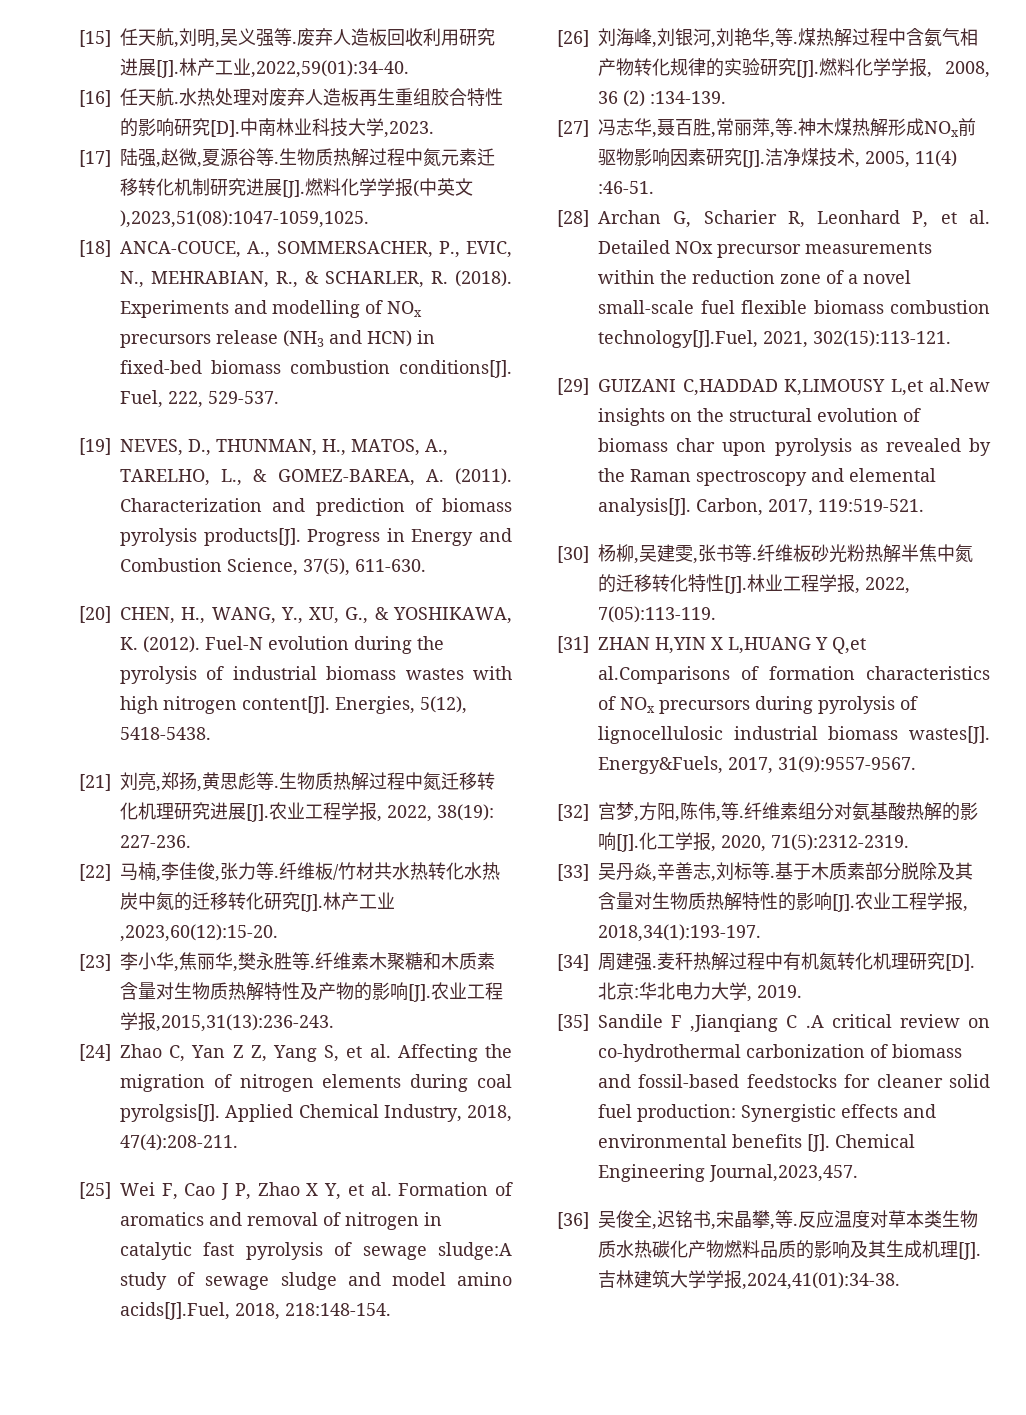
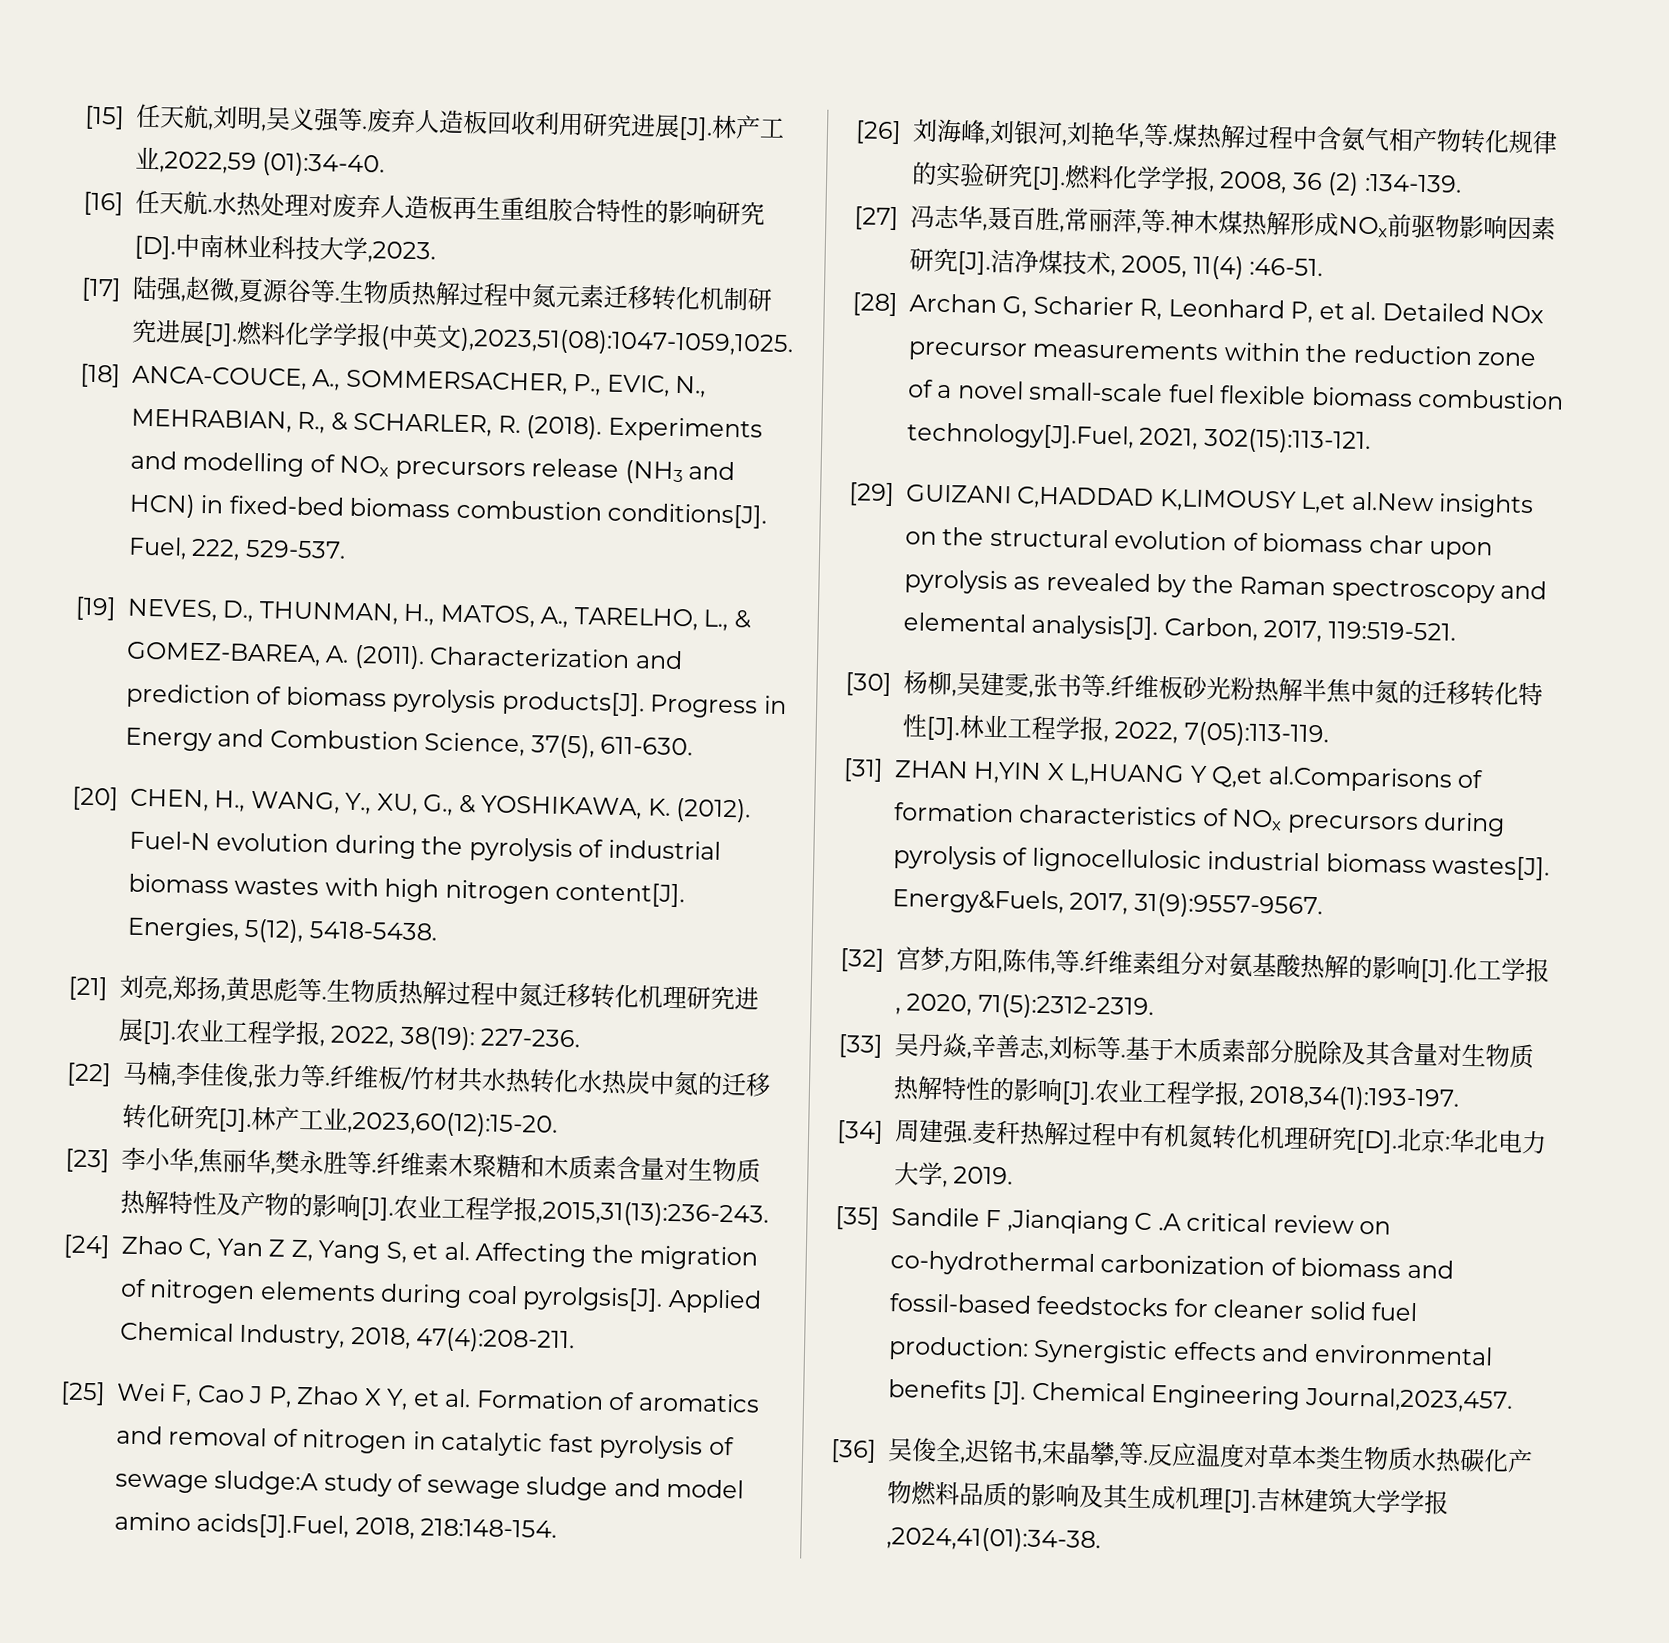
- 废弃人造板回收利用研究进展[J].林产工业,2022,59(01):34-40.
+ 废弃人造板回收利用研究进展[J].林产工业,2022,59 (01):34-40.

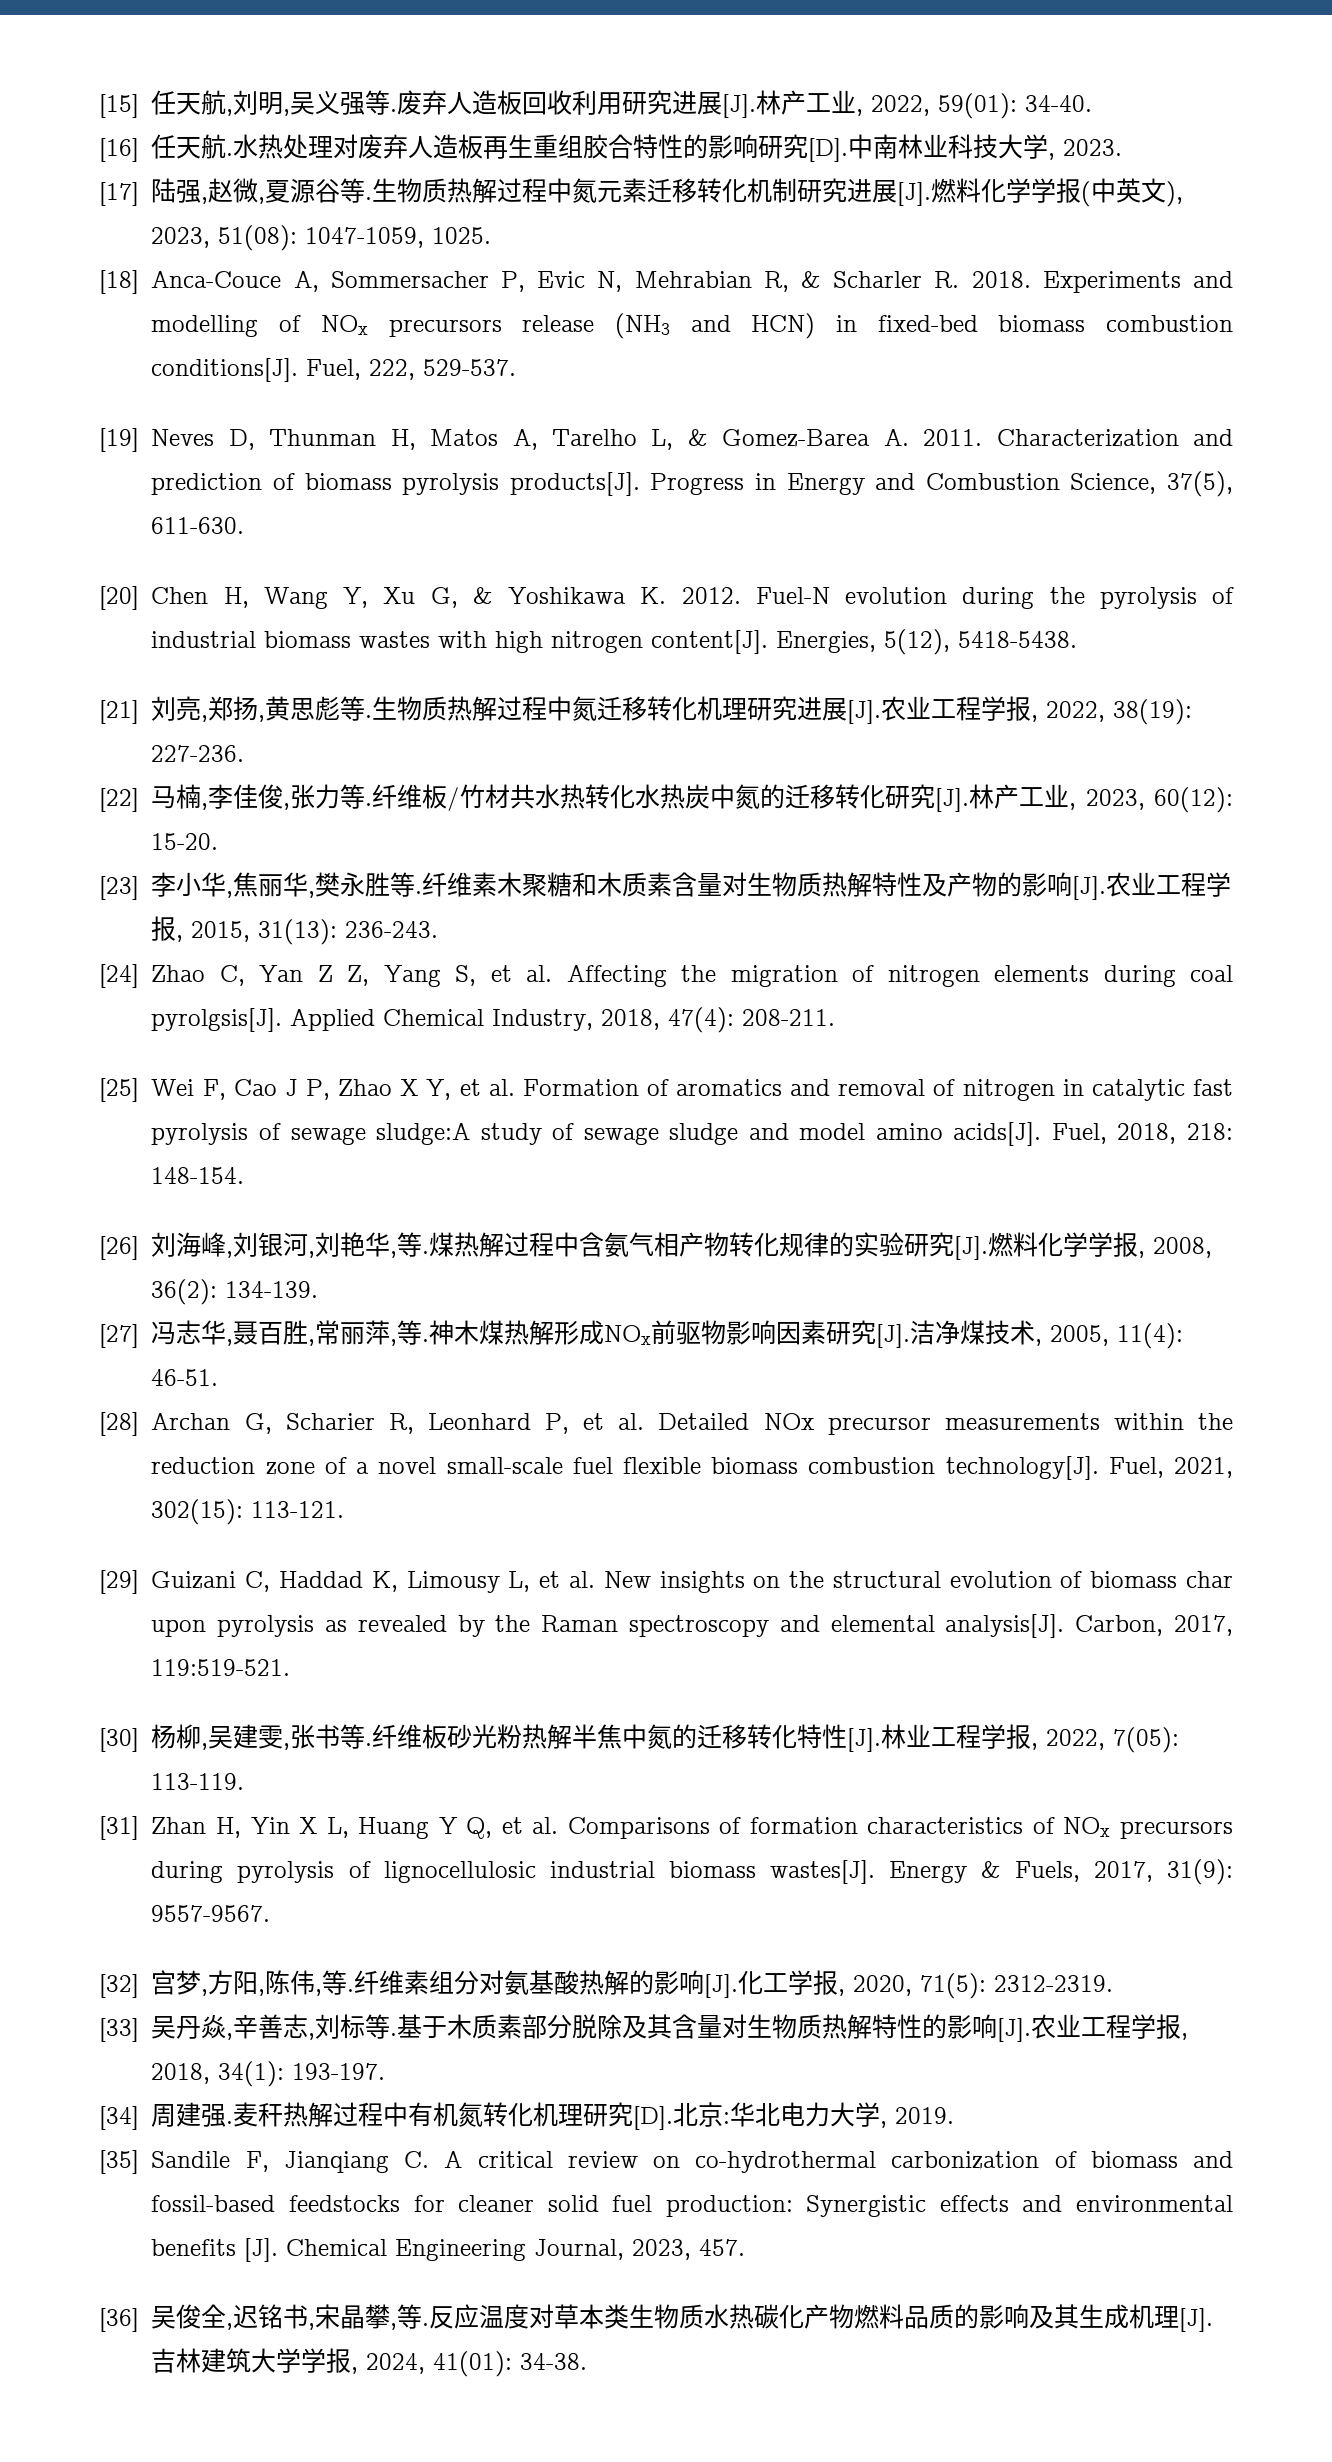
- 废弃人造板回收利用研究进展[J].林产工业,2022,59 (01):34-40.
+ 废弃人造板回收利用研究进展[J].林产工业, 2022, 59(01): 34-40.
- 水热处理对废弃人造板再生重组胶合特性的影响研究[D].中南林业科技大学,2023.
+ 水热处理对废弃人造板再生重组胶合特性的影响研究[D].中南林业科技大学, 2023.
- 生物质热解过程中氮元素迁移转化机制研究进展[J].燃料化学学报(中英文),2023,51(08):1047-1059,1025.
- [18] ANCA-COUCE, A., SOMMERSACHER, P., EVIC, N., MEHRABIAN, R., & SCHARLER, R. (2018).
+ 生物质热解过程中氮元素迁移转化机制研究进展[J].燃料化学学报(中英文), 2023, 51(08): 1047-1059, 1025.
+ [18] Anca-Couce A, Sommersacher P, Evic N, Mehrabian R, & Scharler R. 2018.
- [19] NEVES, D., THUNMAN, H., MATOS, A., TARELHO, L., & GOMEZ-BAREA, A. (2011).
+ [19] Neves D, Thunman H, Matos A, Tarelho L, & Gomez-Barea A. 2011.
- [20] CHEN, H., WANG, Y., XU, G., & YOSHIKAWA, K. (2012).
+ [20] Chen H, Wang Y, Xu G, & Yoshikawa K. 2012.
- 纤维板/竹材共水热转化水热炭中氮的迁移转化研究[J].林产工业,2023,60(12):15-20.
+ 纤维板/竹材共水热转化水热炭中氮的迁移转化研究[J].林产工业, 2023, 60(12): 15-20.
- 纤维素木聚糖和木质素含量对生物质热解特性及产物的影响[J].农业工程学报,2015,31(13):236-243.
+ 纤维素木聚糖和木质素含量对生物质热解特性及产物的影响[J].农业工程学报, 2015, 31(13): 236-243.
- Applied Chemical Industry, 2018, 47(4):208-211.
+ Applied Chemical Industry, 2018, 47(4): 208-211.
- [25] Wei F, Cao J P, Zhao X Y, et al. Formation of aromatics and removal of nitrogen in catalytic fast pyrolysis of sewage sludge:A study of sewage sludge and model amino acids[J].Fuel, 2018, 218:148-154.
+ [25] Wei F, Cao J P, Zhao X Y, et al. Formation of aromatics and removal of nitrogen in catalytic fast pyrolysis of sewage sludge:A study of sewage sludge and model amino acids[J]. Fuel, 2018, 218: 148-154.
- 煤热解过程中含氨气相产物转化规律的实验研究[J].燃料化学学报, 2008, 36 (2) :134-139.
+ 煤热解过程中含氨气相产物转化规律的实验研究[J].燃料化学学报, 2008, 36(2): 134-139.
- 神木煤热解形成NOx前驱物影响因素研究[J].洁净煤技术, 2005, 11(4) :46-51.
+ 神木煤热解形成NOx前驱物影响因素研究[J].洁净煤技术, 2005, 11(4): 46-51.
- [28] Archan G, Scharier R, Leonhard P, et al. Detailed NOx precursor measurements within the reduction zone of a novel small-scale fuel flexible biomass combustion technology[J].Fuel, 2021, 302(15):113-121.
- [29] GUIZANI C,HADDAD K,LIMOUSY L,et al.New insights on the structural evolution of biomass char upon pyrolysis as revealed by the Raman spectroscopy and elemental analysis[J].
+ [28] Archan G, Scharier R, Leonhard P, et al. Detailed NOx precursor measurements within the reduction zone of a novel small-scale fuel flexible biomass combustion technology[J]. Fuel, 2021, 302(15): 113-121.
+ [29] Guizani C, Haddad K, Limousy L, et al. New insights on the structural evolution of biomass char upon pyrolysis as revealed by the Raman spectroscopy and elemental analysis[J].
- 纤维板砂光粉热解半焦中氮的迁移转化特性[J].林业工程学报, 2022, 7(05):113-119.
+ 纤维板砂光粉热解半焦中氮的迁移转化特性[J].林业工程学报, 2022, 7(05): 113-119.
- [31] ZHAN H,YIN X L,HUANG Y Q,et al.Comparisons of formation characteristics of NOx precursors during pyrolysis of lignocellulosic industrial biomass wastes[J].
+ [31] Zhan H, Yin X L, Huang Y Q, et al. Comparisons of formation characteristics of NOx precursors during pyrolysis of lignocellulosic industrial biomass wastes[J].
- Energy&Fuels, 2017, 31(9):9557-9567.
+ Energy & Fuels, 2017, 31(9): 9557-9567.
- 纤维素组分对氨基酸热解的影响[J].化工学报, 2020, 71(5):2312-2319.
+ 纤维素组分对氨基酸热解的影响[J].化工学报, 2020, 71(5): 2312-2319.
- 基于木质素部分脱除及其含量对生物质热解特性的影响[J].农业工程学报, 2018,34(1):193-197.
+ 基于木质素部分脱除及其含量对生物质热解特性的影响[J].农业工程学报, 2018, 34(1): 193-197.
- [35] Sandile F ,Jianqiang C .A critical review on co-hydrothermal carbonization of biomass and fossil-based feedstocks for cleaner solid fuel production: Synergistic effects and environmental benefits [J]. Chemical Engineering Journal,2023,457.
+ [35] Sandile F, Jianqiang C. A critical review on co-hydrothermal carbonization of biomass and fossil-based feedstocks for cleaner solid fuel production: Synergistic effects and environmental benefits [J]. Chemical Engineering Journal, 2023, 457.
- 反应温度对草本类生物质水热碳化产物燃料品质的影响及其生成机理[J].吉林建筑大学学报,2024,41(01):34-38.
+ 反应温度对草本类生物质水热碳化产物燃料品质的影响及其生成机理[J].吉林建筑大学学报, 2024, 41(01): 34-38.

